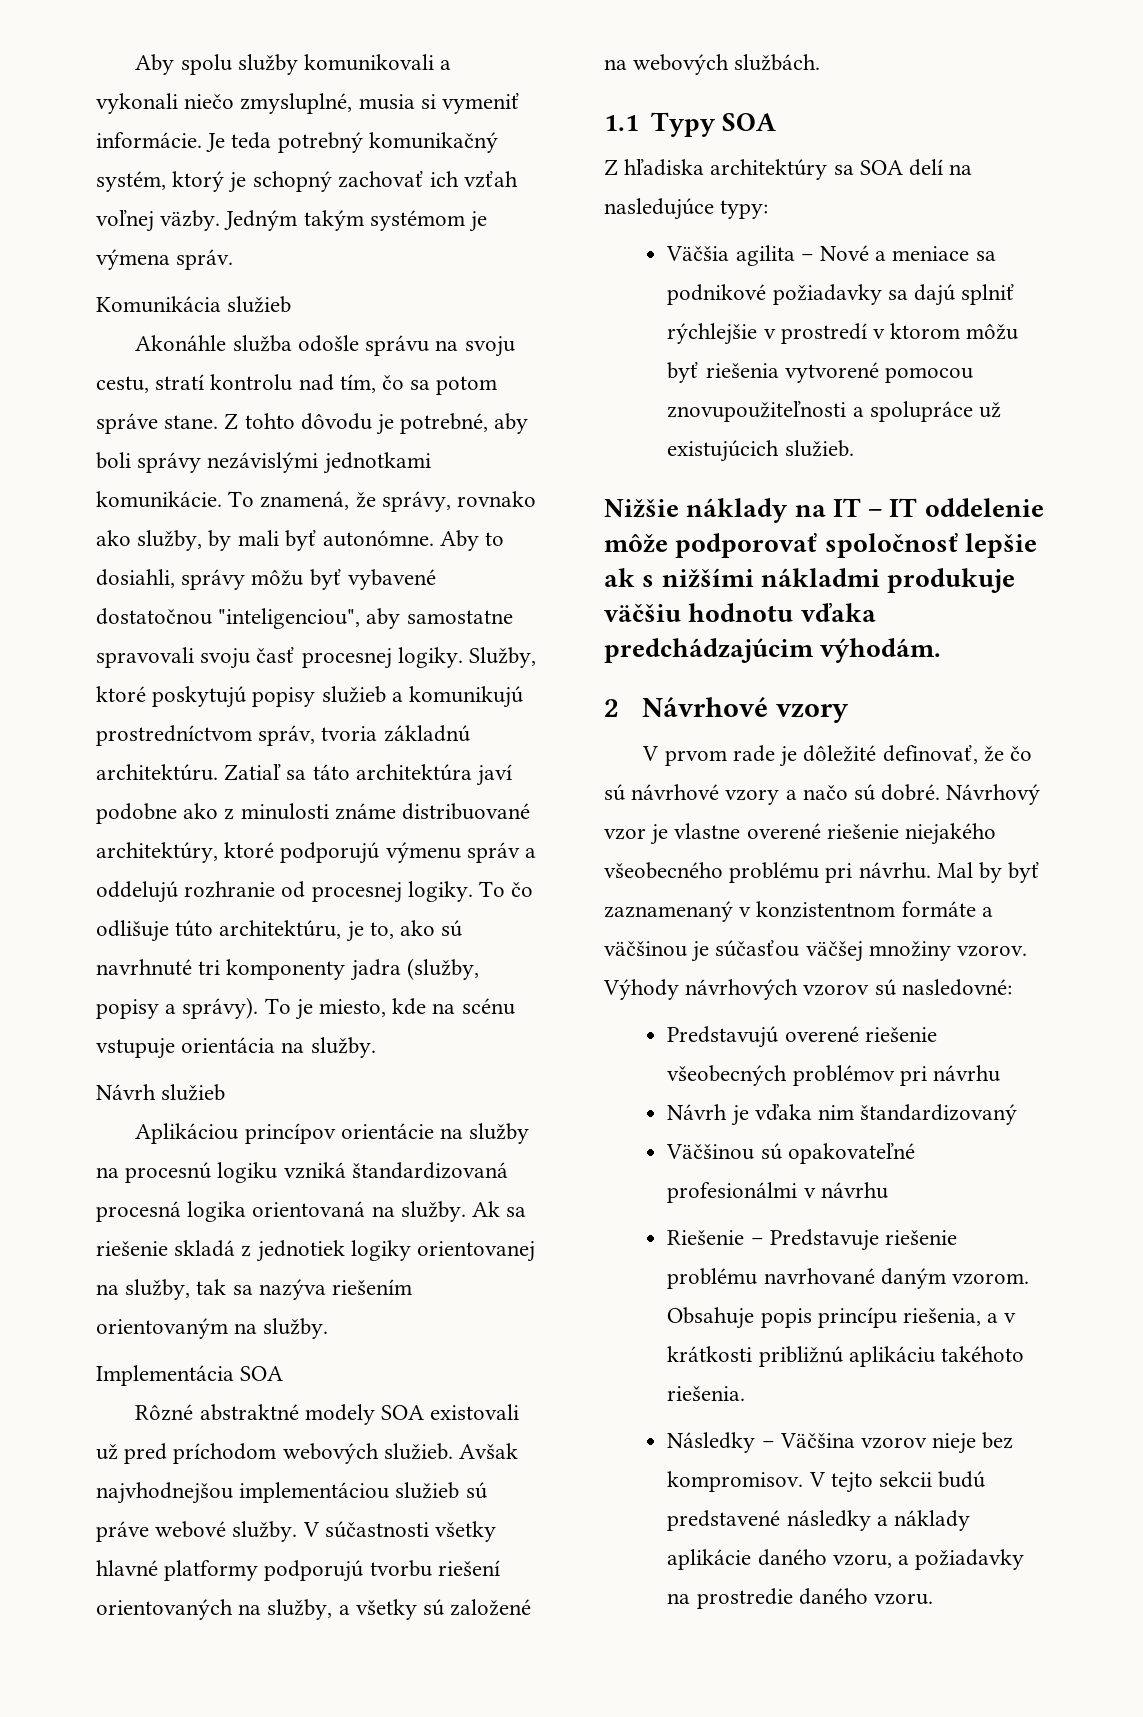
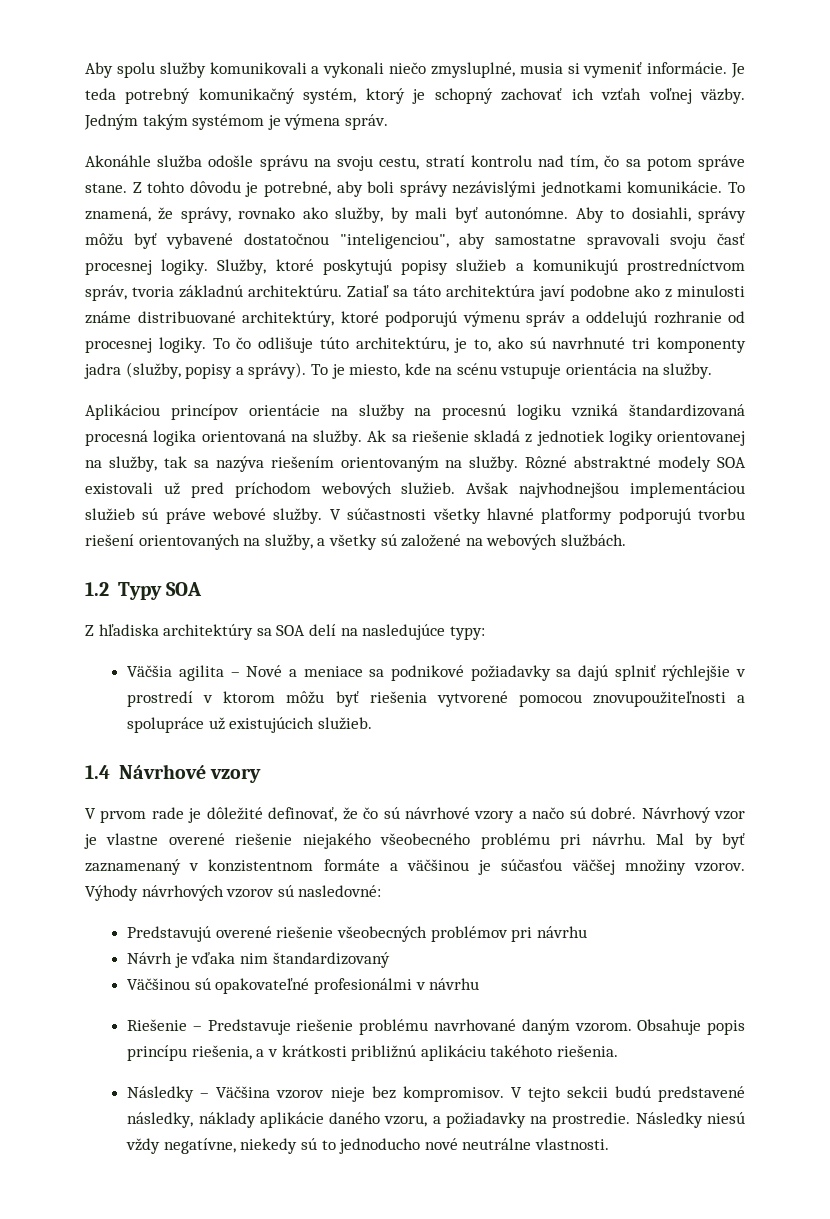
- Komunikácia služieb
- Návrh služieb
- Ak sa riešenie skladá z jednotiek logiky orientovanej na služby, tak sa nazýva riešením orientovaným na služby.
- Implementácia SOA
- Rôzné abstraktné modely SOA existovali už pred príchodom webových služieb.
+ Ak sa riešenie skladá z jednotiek logiky orientovanej na služby, tak sa nazýva riešením orientovaným na služby. Rôzné abstraktné modely SOA existovali už pred príchodom webových služieb.
- 1.1 Typy SOA
+ 1.2 Typy SOA
- Nižšie náklady na IT – IT oddelenie môže podporovať spoločnosť lepšie ak s nižšími nákladmi produkuje väčšiu hodnotu vďaka predchádzajúcim výhodám.
- 2 Návrhové vzory
+ 1.4 Návrhové vzory
- V tejto sekcii budú predstavené následky a náklady aplikácie daného vzoru, a požiadavky na prostredie daného vzoru.
+ V tejto sekcii budú predstavené následky, náklady aplikácie daného vzoru, a požiadavky na prostredie. Následky niesú vždy negatívne, niekedy sú to jednoducho nové neutrálne vlastnosti.

